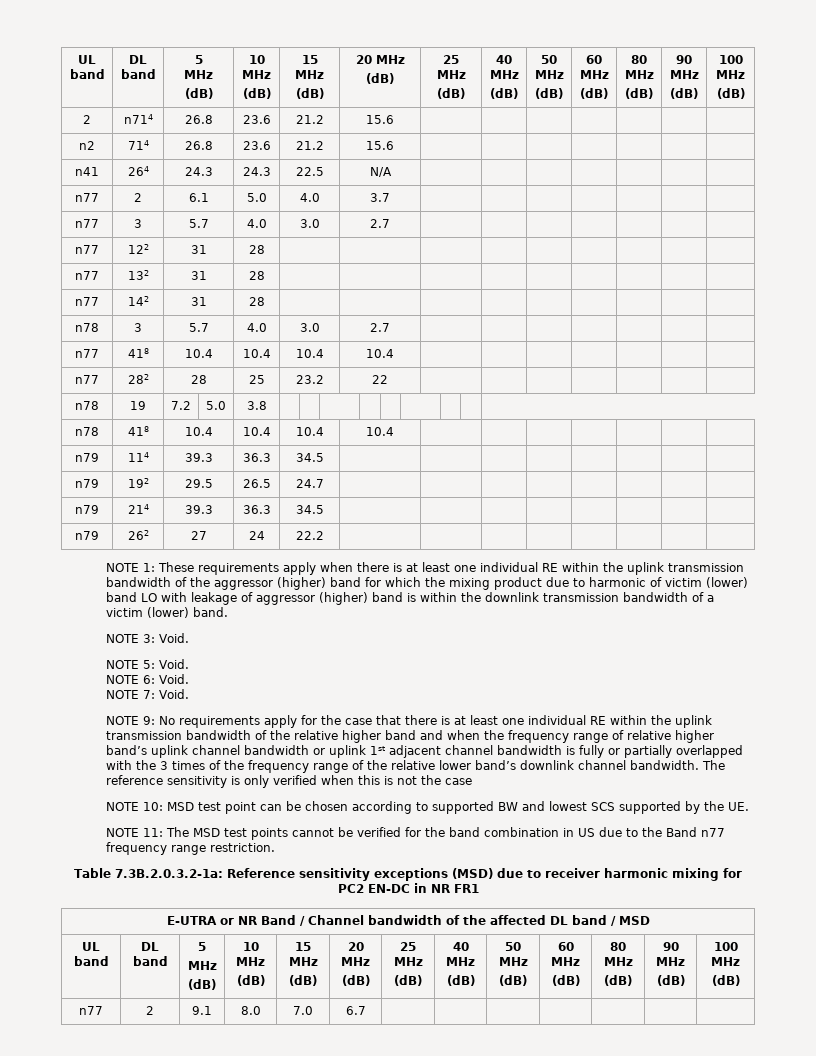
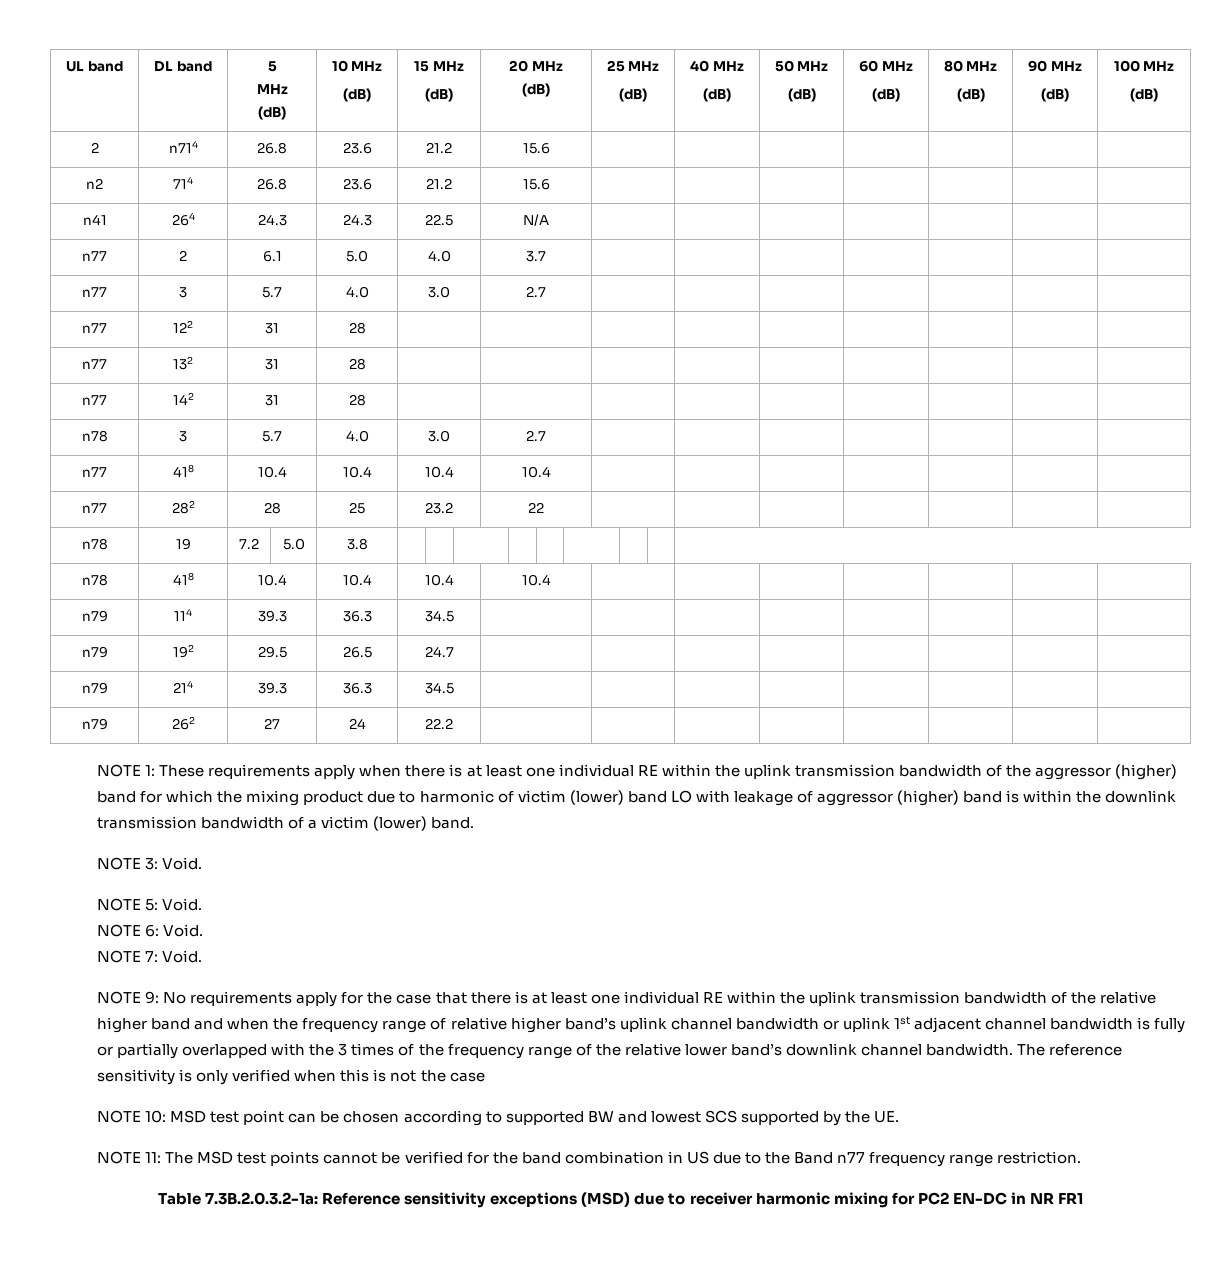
- E-UTRA or NR Band / Channel bandwidth of the affected DL band / MSD
- UL band | DL band | 5
- MHz
- (dB) | 10 MHz
- (dB) | 15 MHz
- (dB) | 20 MHz
- (dB) | 25 MHz
- (dB) | 40 MHz
- (dB) | 50 MHz
- (dB) | 60 MHz
- (dB) | 80 MHz
- (dB) | 90 MHz
- (dB) | 100 MHz
- (dB)
- n77 | 2 | 9.1 | 8.0 | 7.0 | 6.7 | | | | | | |

